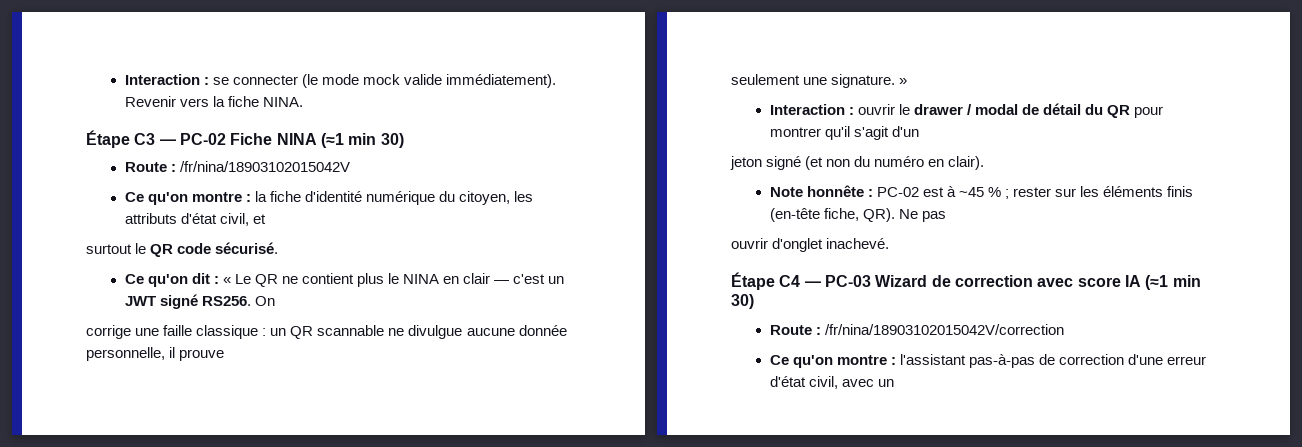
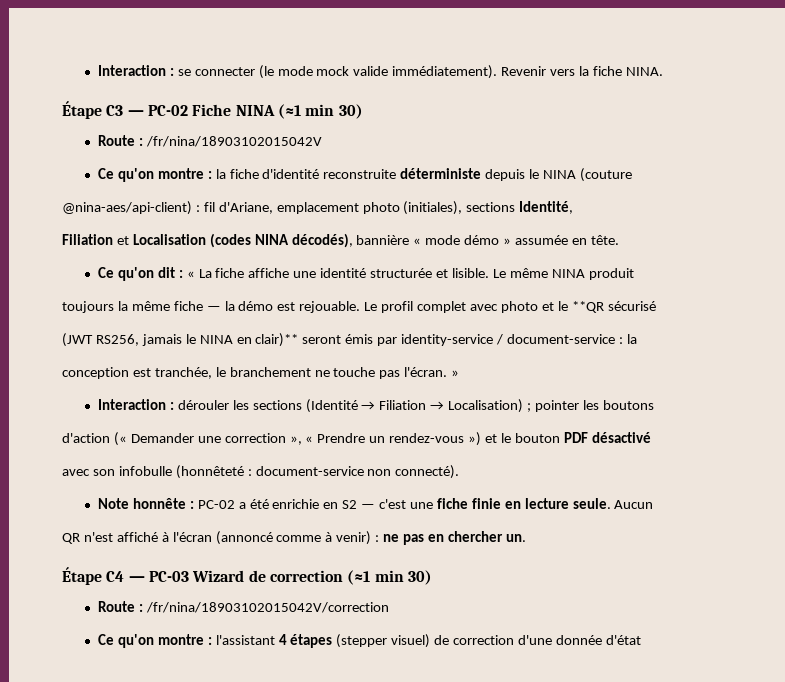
- Ce qu'on montre : la fiche d'identité numérique du citoyen, les attributs d'état civil, et
- surtout le QR code sécurisé.
+ Ce qu'on montre : la fiche d'identité reconstruite déterministe depuis le NINA (couture
+ @nina-aes/api-client) : fil d'Ariane, emplacement photo (initiales), sections Identité,
+ Filiation et Localisation (codes NINA décodés), bannière « mode démo » assumée en tête.
- Ce qu'on dit : « Le QR ne contient plus le NINA en clair — c'est un JWT signé RS256. On
- corrige une faille classique : un QR scannable ne divulgue aucune donnée personnelle, il prouve
- seulement une signature. »
- Interaction : ouvrir le drawer / modal de détail du QR pour montrer qu'il s'agit d'un
- jeton signé (et non du numéro en clair).
- Note honnête : PC-02 est à ~45 % ; rester sur les éléments finis (en-tête fiche, QR). Ne pas
- ouvrir d'onglet inachevé.
+ Ce qu'on dit : « La fiche affiche une identité structurée et lisible. Le même NINA produit
+ toujours la même fiche — la démo est rejouable. Le profil complet avec photo et le **QR sécurisé
+ (JWT RS256, jamais le NINA en clair)** seront émis par identity-service / document-service : la
+ conception est tranchée, le branchement ne touche pas l'écran. »
+ Interaction : dérouler les sections (Identité → Filiation → Localisation) ; pointer les boutons
+ d'action (« Demander une correction », « Prendre un rendez-vous ») et le bouton PDF désactivé
+ avec son infobulle (honnêteté : document-service non connecté).
+ Note honnête : PC-02 a été enrichie en S2 — c'est une fiche finie en lecture seule. Aucun
+ QR n'est affiché à l'écran (annoncé comme à venir) : ne pas en chercher un.
- Étape C4 — PC-03 Wizard de correction avec score IA (≈1 min 30)
+ Étape C4 — PC-03 Wizard de correction (≈1 min 30)
- Ce qu'on montre : l'assistant pas-à-pas de correction d'une erreur d'état civil, avec un
+ Ce qu'on montre : l'assistant 4 étapes (stepper visuel) de correction d'une donnée d'état

